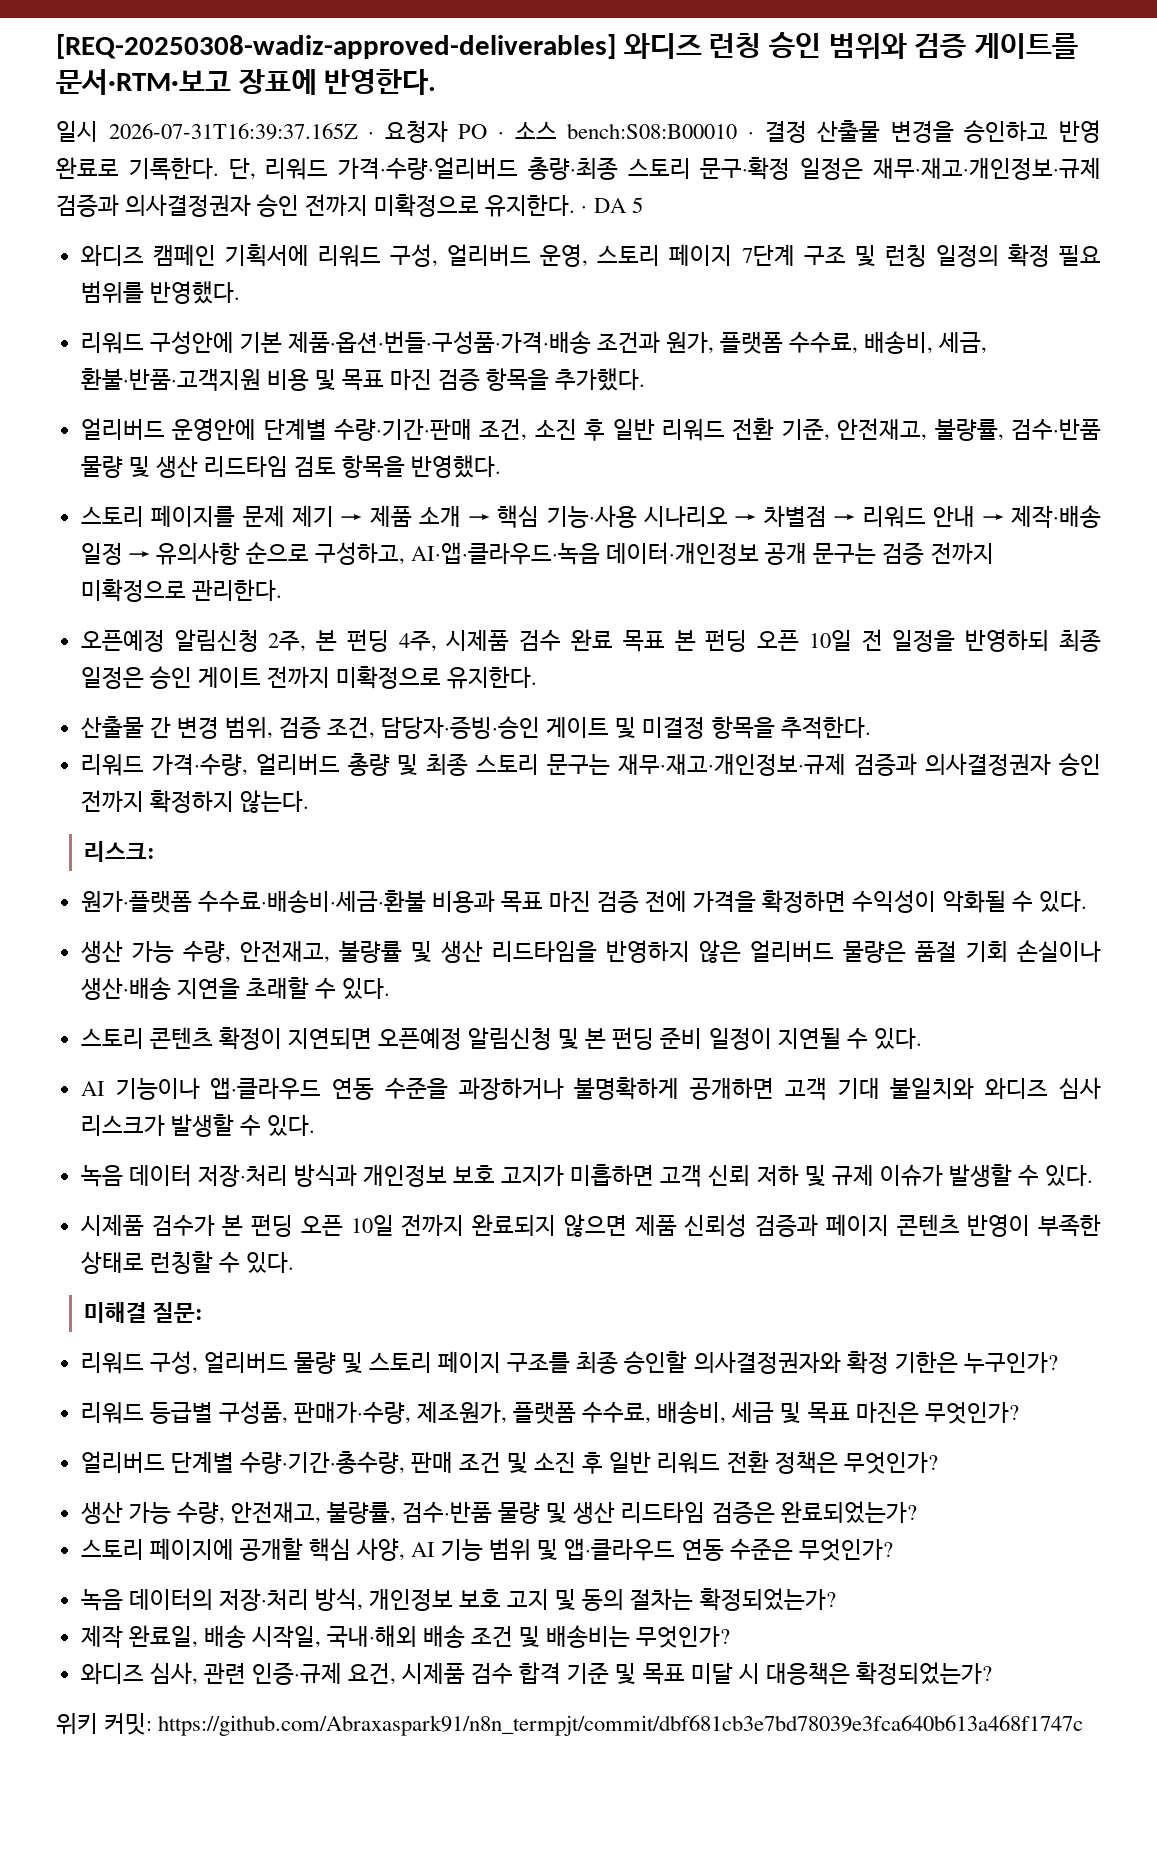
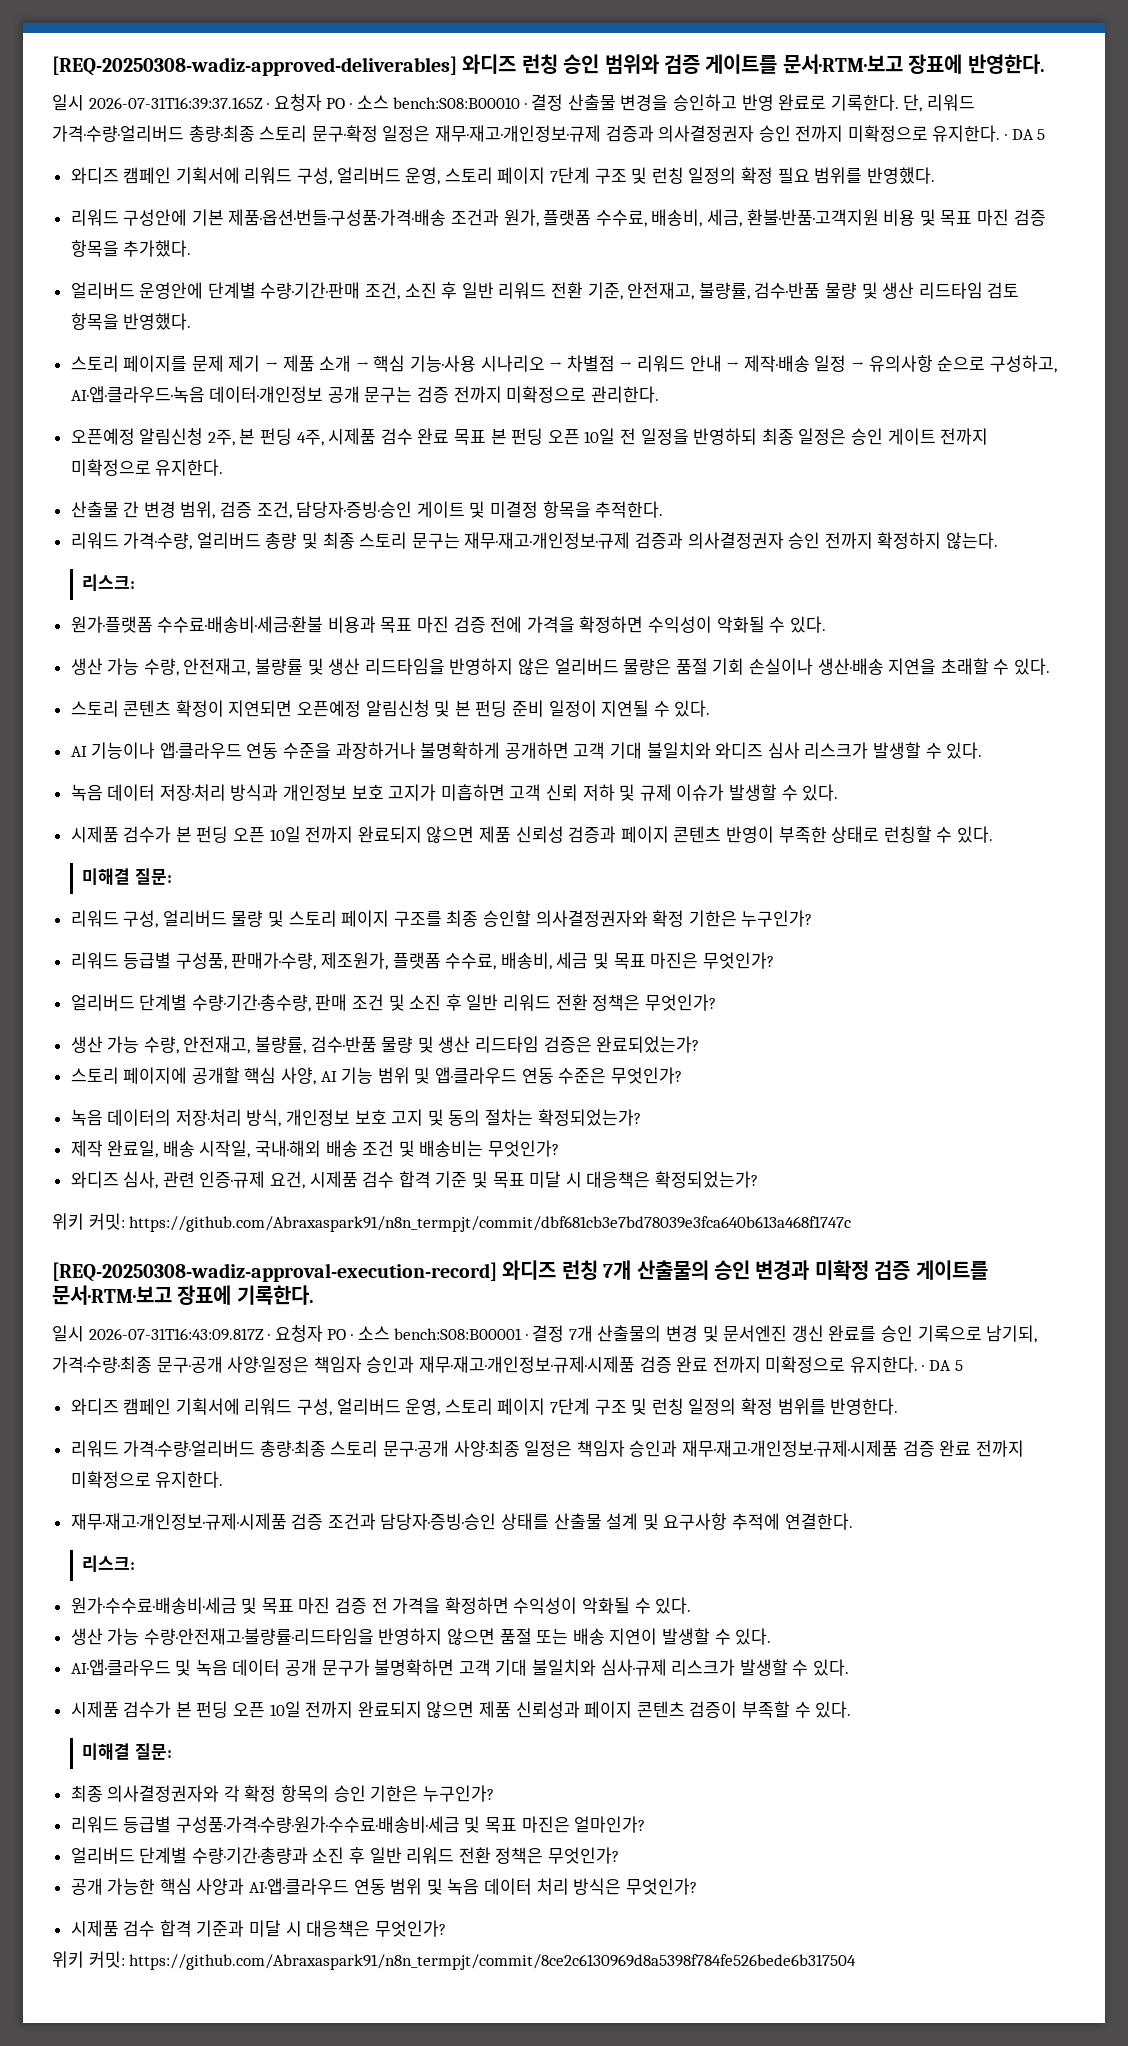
+ [REQ-20250308-wadiz-approval-execution-record] 와디즈 런칭 7개 산출물의 승인 변경과 미확정 검증 게이트를 문서·RTM·보고 장표에 기록한다.
+ 일시 2026-07-31T16:43:09.817Z · 요청자 PO · 소스 bench:S08:B00001 · 결정 7개 산출물의 변경 및 문서엔진 갱신 완료를 승인 기록으로 남기되, 가격·수량·최종 문구·공개 사양·일정은 책임자 승인과 재무·재고·개인정보·규제·시제품 검증 완료 전까지 미확정으로 유지한다. · DA 5
+ 와디즈 캠페인 기획서에 리워드 구성, 얼리버드 운영, 스토리 페이지 7단계 구조 및 런칭 일정의 확정 범위를 반영한다.
+ 리워드 가격·수량·얼리버드 총량·최종 스토리 문구·공개 사양·최종 일정은 책임자 승인과 재무·재고·개인정보·규제·시제품 검증 완료 전까지 미확정으로 유지한다.
+ 재무·재고·개인정보·규제·시제품 검증 조건과 담당자·증빙·승인 상태를 산출물 설계 및 요구사항 추적에 연결한다.
+ 리스크:
+ 원가·수수료·배송비·세금 및 목표 마진 검증 전 가격을 확정하면 수익성이 악화될 수 있다.
+ 생산 가능 수량·안전재고·불량률·리드타임을 반영하지 않으면 품절 또는 배송 지연이 발생할 수 있다.
+ AI·앱·클라우드 및 녹음 데이터 공개 문구가 불명확하면 고객 기대 불일치와 심사·규제 리스크가 발생할 수 있다.
+ 시제품 검수가 본 펀딩 오픈 10일 전까지 완료되지 않으면 제품 신뢰성과 페이지 콘텐츠 검증이 부족할 수 있다.
+ 미해결 질문:
+ 최종 의사결정권자와 각 확정 항목의 승인 기한은 누구인가?
+ 리워드 등급별 구성품·가격·수량·원가·수수료·배송비·세금 및 목표 마진은 얼마인가?
+ 얼리버드 단계별 수량·기간·총량과 소진 후 일반 리워드 전환 정책은 무엇인가?
+ 공개 가능한 핵심 사양과 AI·앱·클라우드 연동 범위 및 녹음 데이터 처리 방식은 무엇인가?
+ 시제품 검수 합격 기준과 미달 시 대응책은 무엇인가?
+ 위키 커밋: https://github.com/Abraxaspark91/n8n_termpjt/commit/8ce2c6130969d8a5398f784fe526bede6b317504

